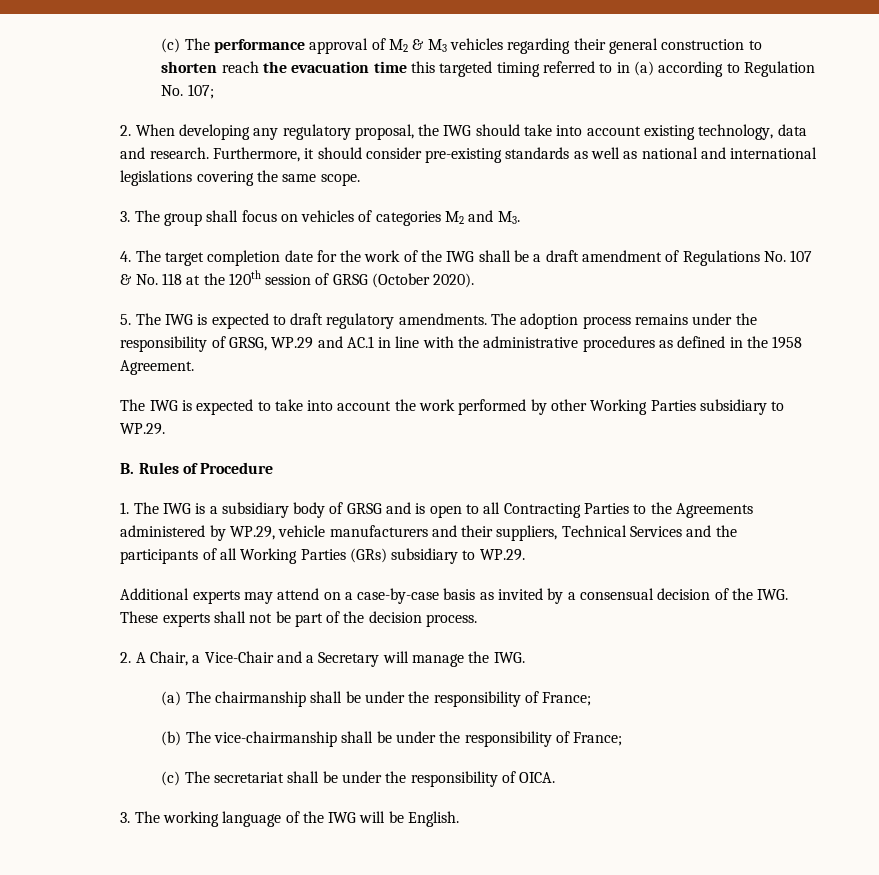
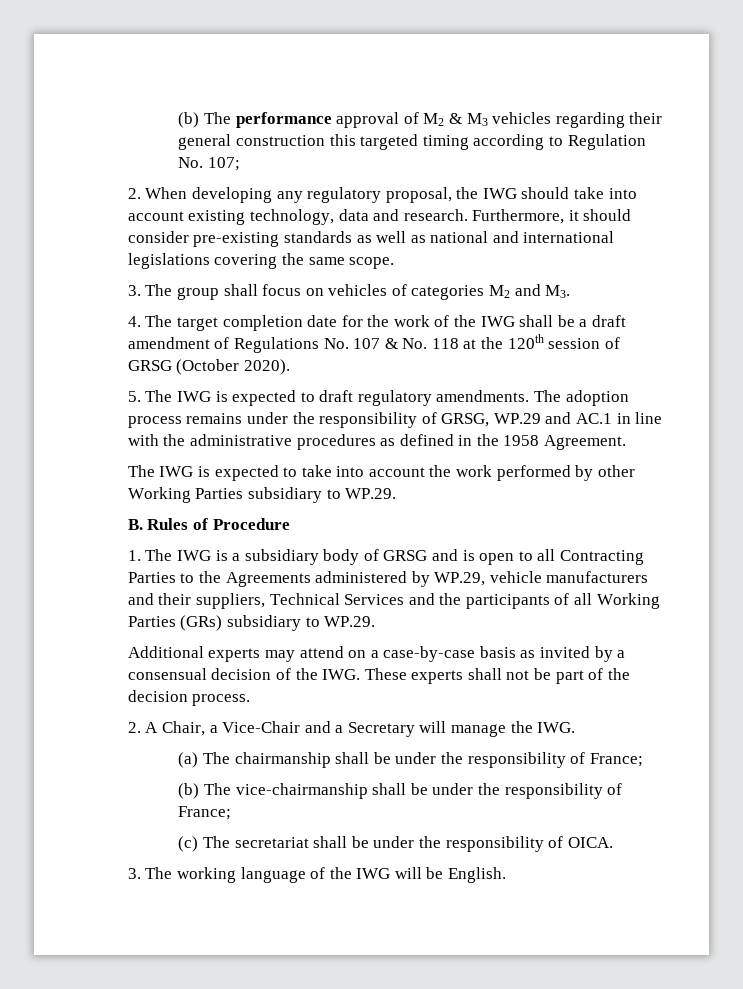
- (c) The performance approval of M2 & M3 vehicles regarding their general construction to shorten reach the evacuation time this targeted timing referred to in (a) according to Regulation No. 107;
+ (b) The performance approval of M2 & M3 vehicles regarding their general construction this targeted timing according to Regulation No. 107;

